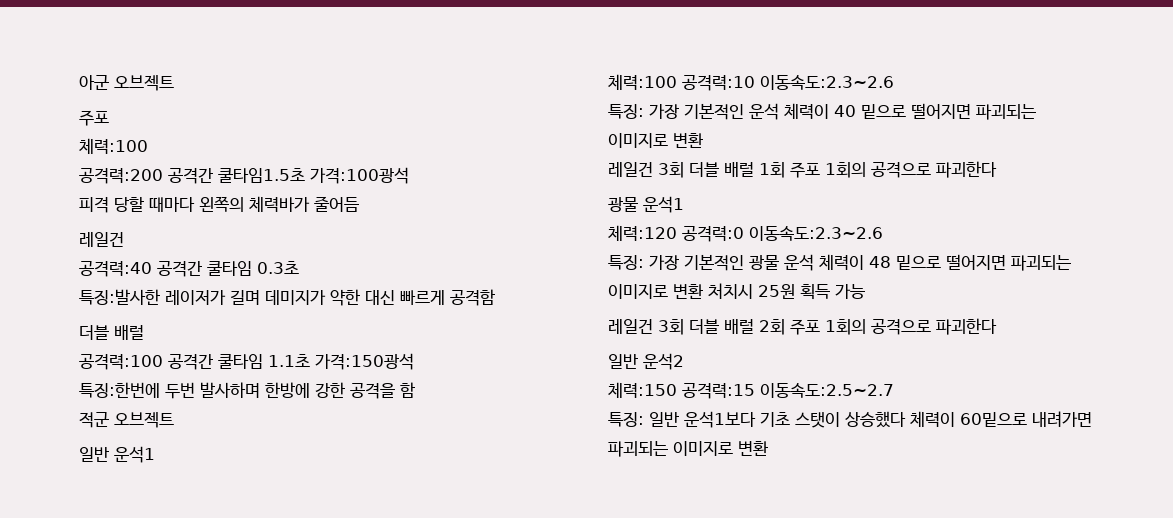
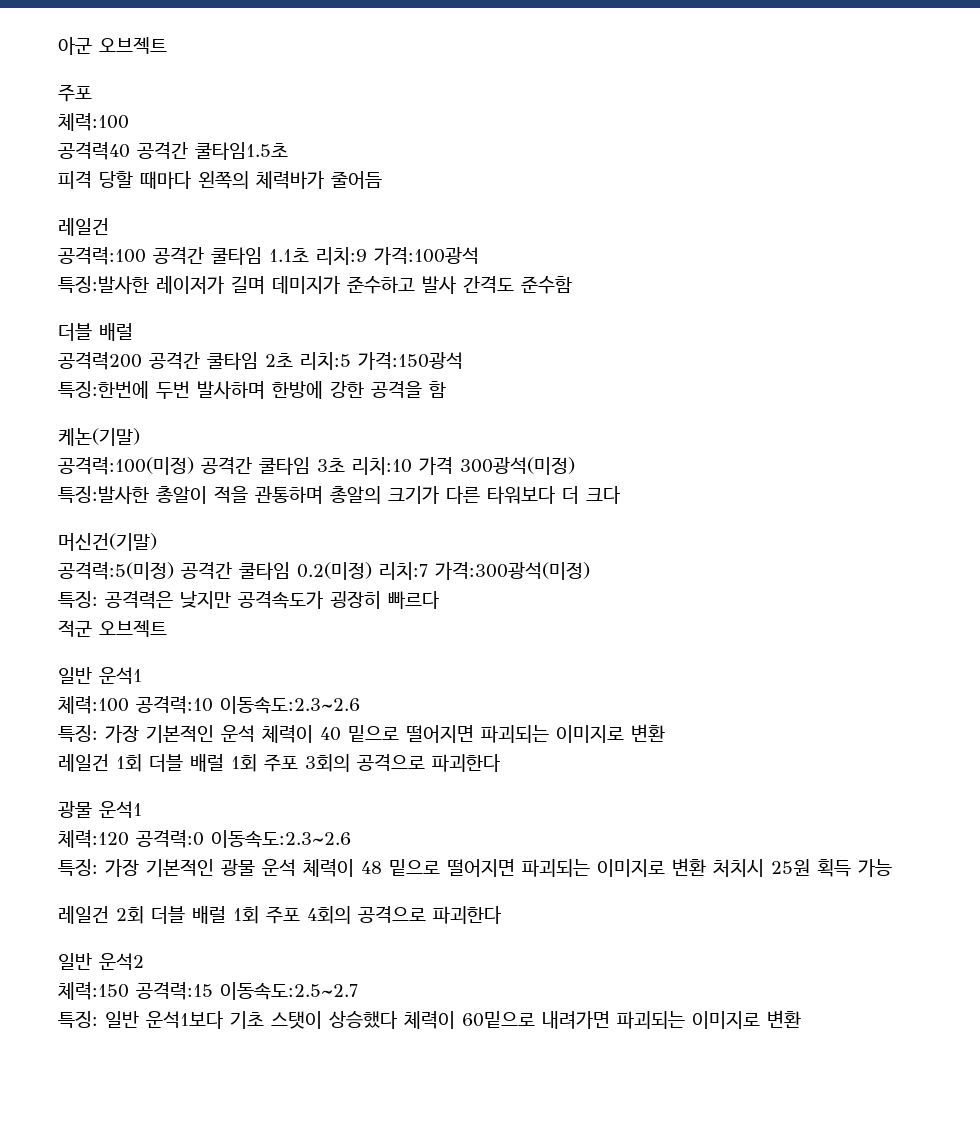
- 공격력:200 공격간 쿨타임1.5초 가격:100광석
+ 공격력40 공격간 쿨타임1.5초
- 공격력:40 공격간 쿨타임 0.3초
+ 공격력:100 공격간 쿨타임 1.1초 리치:9 가격:100광석
- 특징:발사한 레이저가 길며 데미지가 약한 대신 빠르게 공격함
+ 특징:발사한 레이저가 길며 데미지가 준수하고 발사 간격도 준수함
- 공격력:100 공격간 쿨타임 1.1초 가격:150광석
+ 공격력200 공격간 쿨타임 2초 리치:5 가격:150광석
+ 케논(기말)
+ 공격력:100(미정) 공격간 쿨타임 3초 리치:10 가격 300광석(미정)
+ 특징:발사한 총알이 적을 관통하며 총알의 크기가 다른 타워보다 더 크다
+ 머신건(기말)
+ 공격력:5(미정) 공격간 쿨타임 0.2(미정) 리치:7 가격:300광석(미정)
+ 특징: 공격력은 낮지만 공격속도가 굉장히 빠르다
- 레일건 3회 더블 배럴 1회 주포 1회의 공격으로 파괴한다
+ 레일건 1회 더블 배럴 1회 주포 3회의 공격으로 파괴한다
- 레일건 3회 더블 배럴 2회 주포 1회의 공격으로 파괴한다
+ 레일건 2회 더블 배럴 1회 주포 4회의 공격으로 파괴한다

